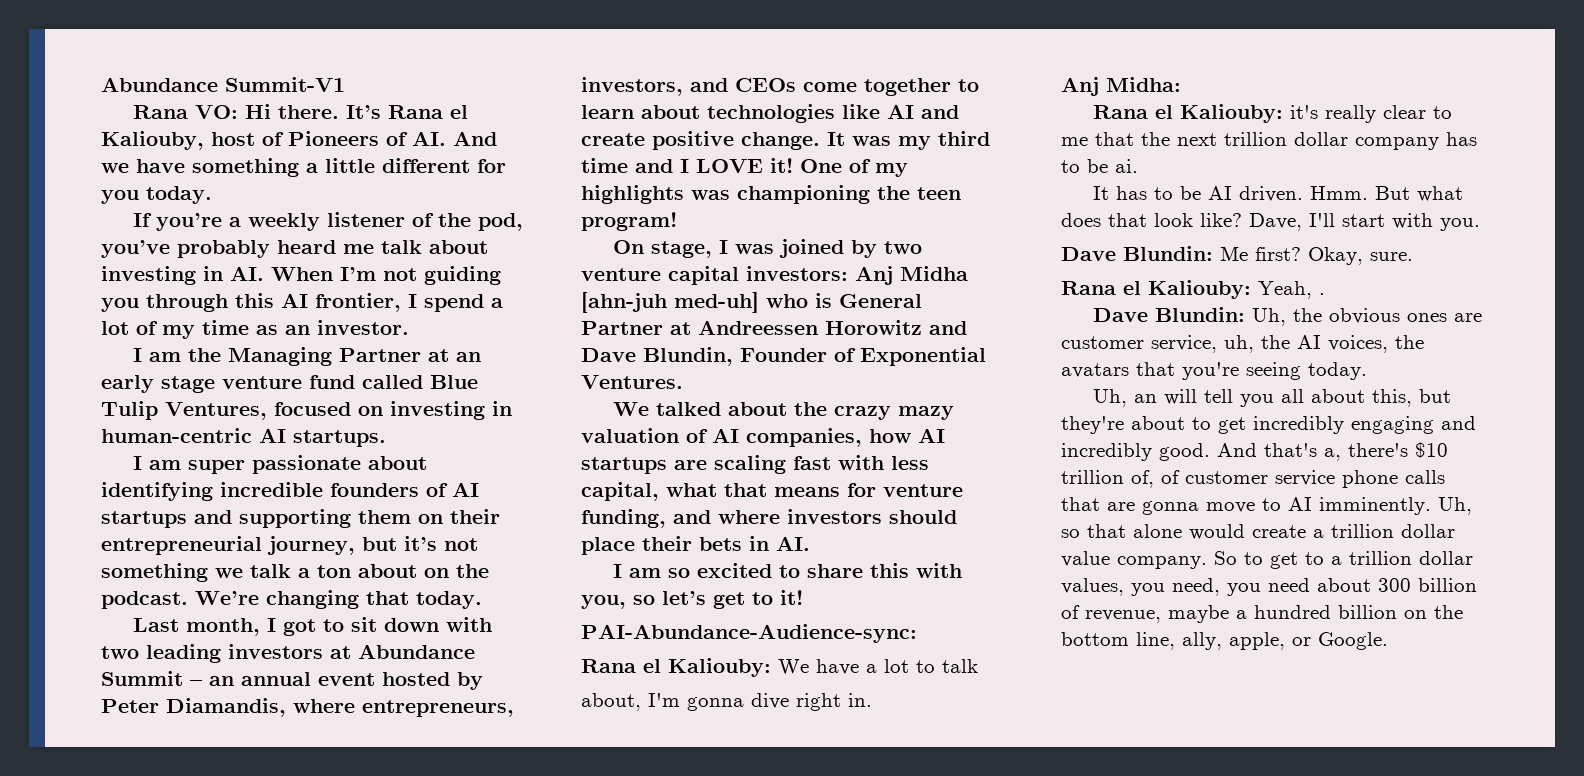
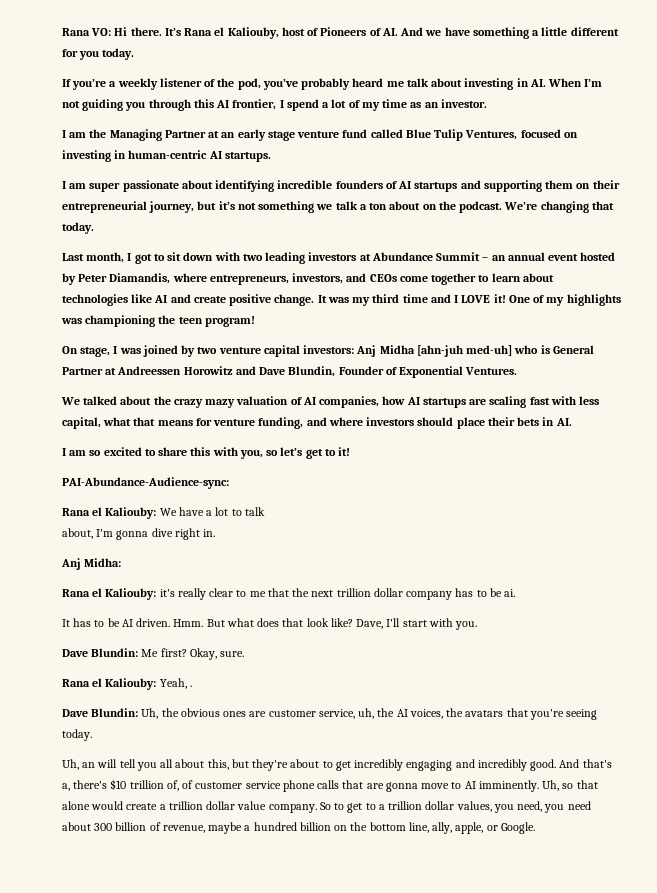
- Abundance Summit-V1

